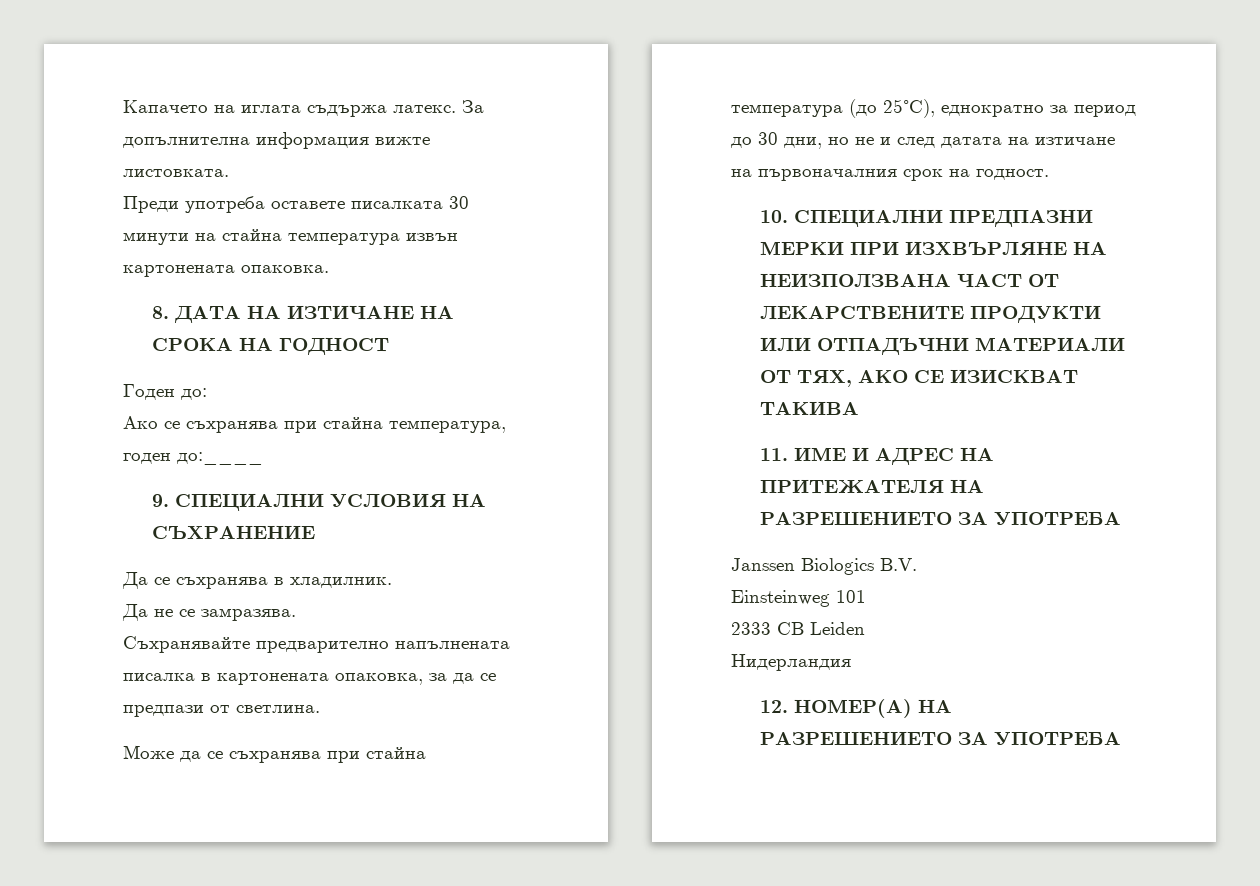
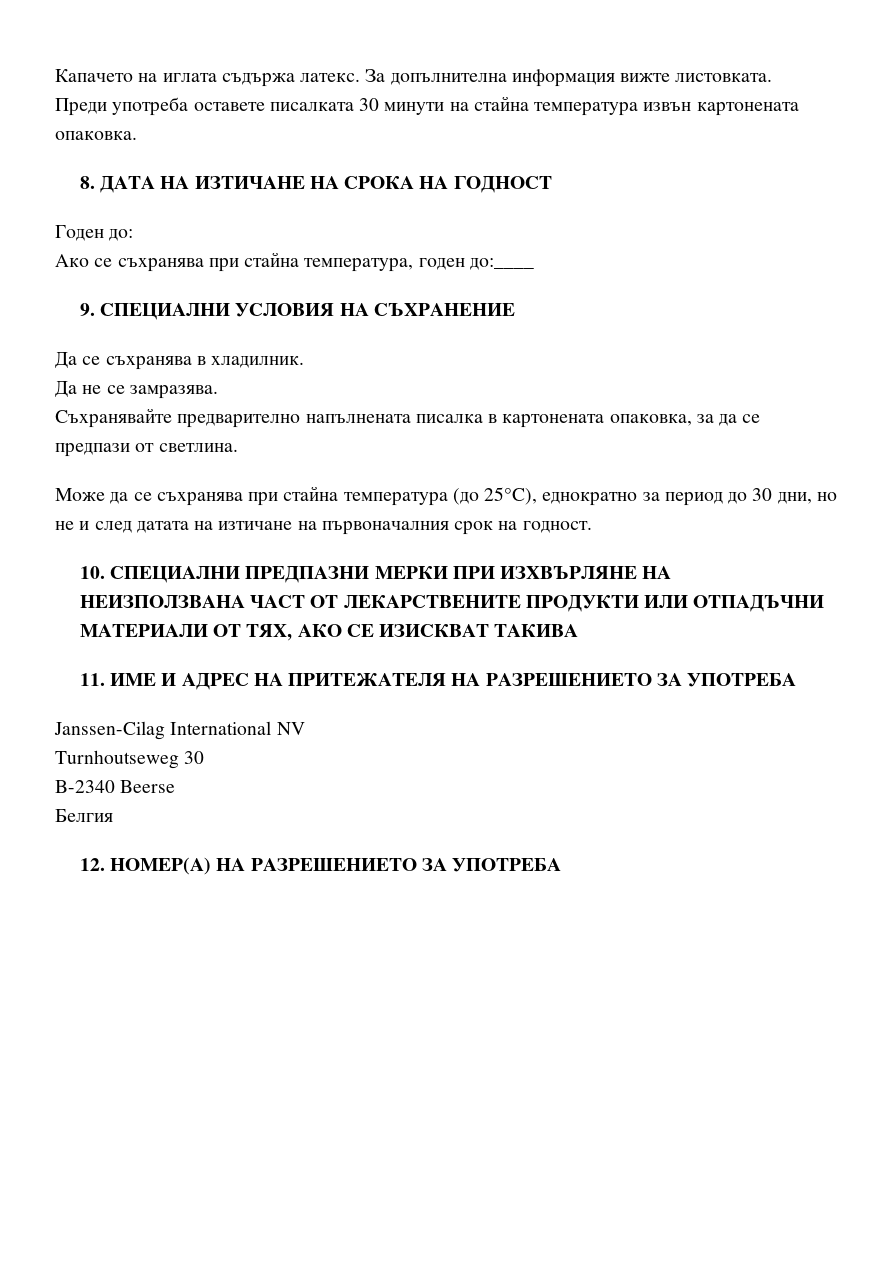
- Janssen Biologics B.V.
- Einsteinweg 101
- 2333 CB Leiden
- Нидерландия
+ Janssen-Cilag International NV
+ Turnhoutseweg 30
+ B-2340 Beerse
+ Белгия

